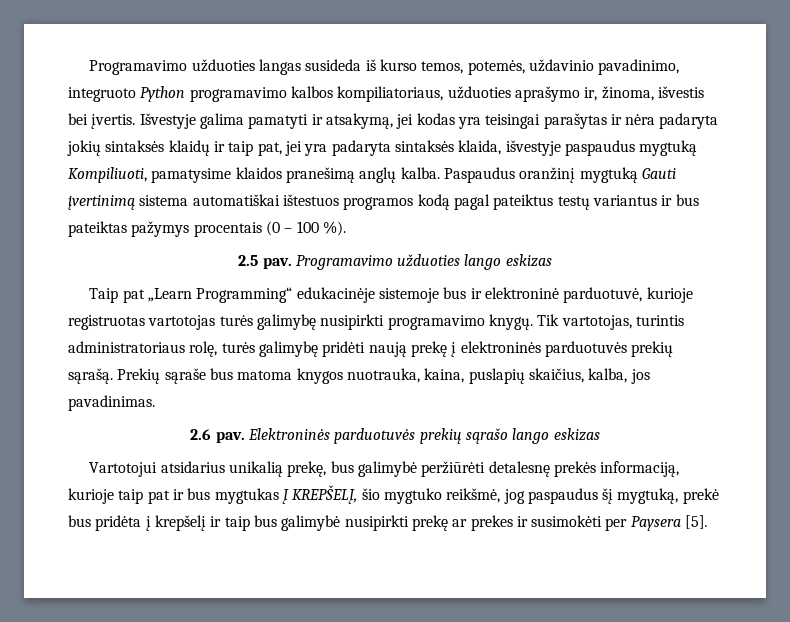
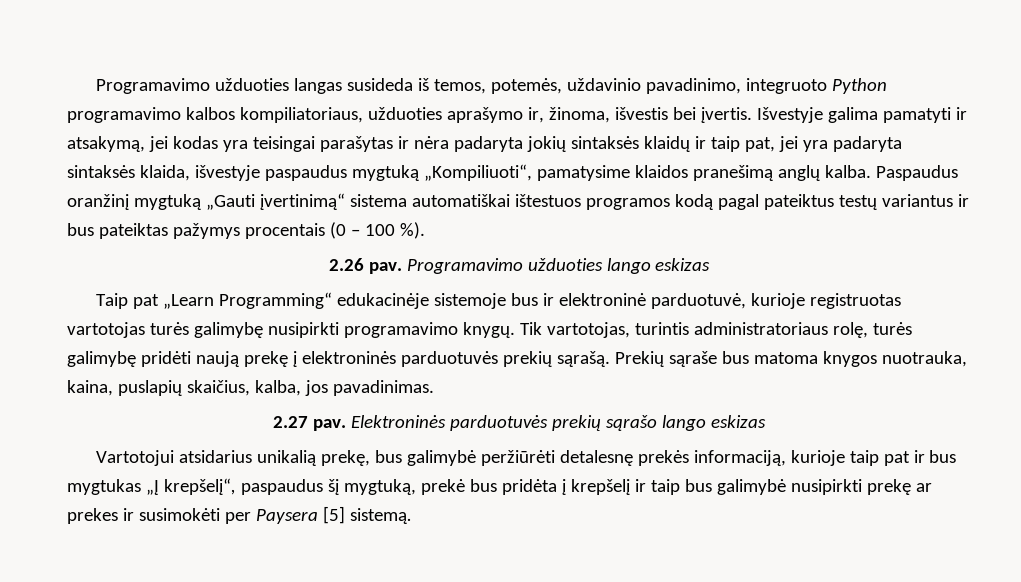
- Programavimo užduoties langas susideda iš kurso temos, potemės, uždavinio pavadinimo, integruoto Python programavimo kalbos kompiliatoriaus, užduoties aprašymo ir, žinoma, išvestis bei įvertis.
+ Programavimo užduoties langas susideda iš temos, potemės, uždavinio pavadinimo, integruoto Python programavimo kalbos kompiliatoriaus, užduoties aprašymo ir, žinoma, išvestis bei įvertis.
- Išvestyje galima pamatyti ir atsakymą, jei kodas yra teisingai parašytas ir nėra padaryta jokių sintaksės klaidų ir taip pat, jei yra padaryta sintaksės klaida, išvestyje paspaudus mygtuką Kompiliuoti, pamatysime klaidos pranešimą anglų kalba.
+ Išvestyje galima pamatyti ir atsakymą, jei kodas yra teisingai parašytas ir nėra padaryta jokių sintaksės klaidų ir taip pat, jei yra padaryta sintaksės klaida, išvestyje paspaudus mygtuką „Kompiliuoti“, pamatysime klaidos pranešimą anglų kalba.
- Paspaudus oranžinį mygtuką Gauti įvertinimą sistema automatiškai ištestuos programos kodą pagal pateiktus testų variantus ir bus pateiktas pažymys procentais (0 – 100 %).
+ Paspaudus oranžinį mygtuką „Gauti įvertinimą“ sistema automatiškai ištestuos programos kodą pagal pateiktus testų variantus ir bus pateiktas pažymys procentais (0 – 100 %).
- 2.5 pav.
+ 2.26 pav.
- 2.6 pav.
+ 2.27 pav.
- Vartotojui atsidarius unikalią prekę, bus galimybė peržiūrėti detalesnę prekės informaciją, kurioje taip pat ir bus mygtukas Į KREPŠELĮ, šio mygtuko reikšmė, jog paspaudus šį mygtuką, prekė bus pridėta į krepšelį ir taip bus galimybė nusipirkti prekę ar prekes ir susimokėti per Paysera [5].
+ Vartotojui atsidarius unikalią prekę, bus galimybė peržiūrėti detalesnę prekės informaciją, kurioje taip pat ir bus mygtukas „Į krepšelį“, paspaudus šį mygtuką, prekė bus pridėta į krepšelį ir taip bus galimybė nusipirkti prekę ar prekes ir susimokėti per Paysera [5] sistemą.

